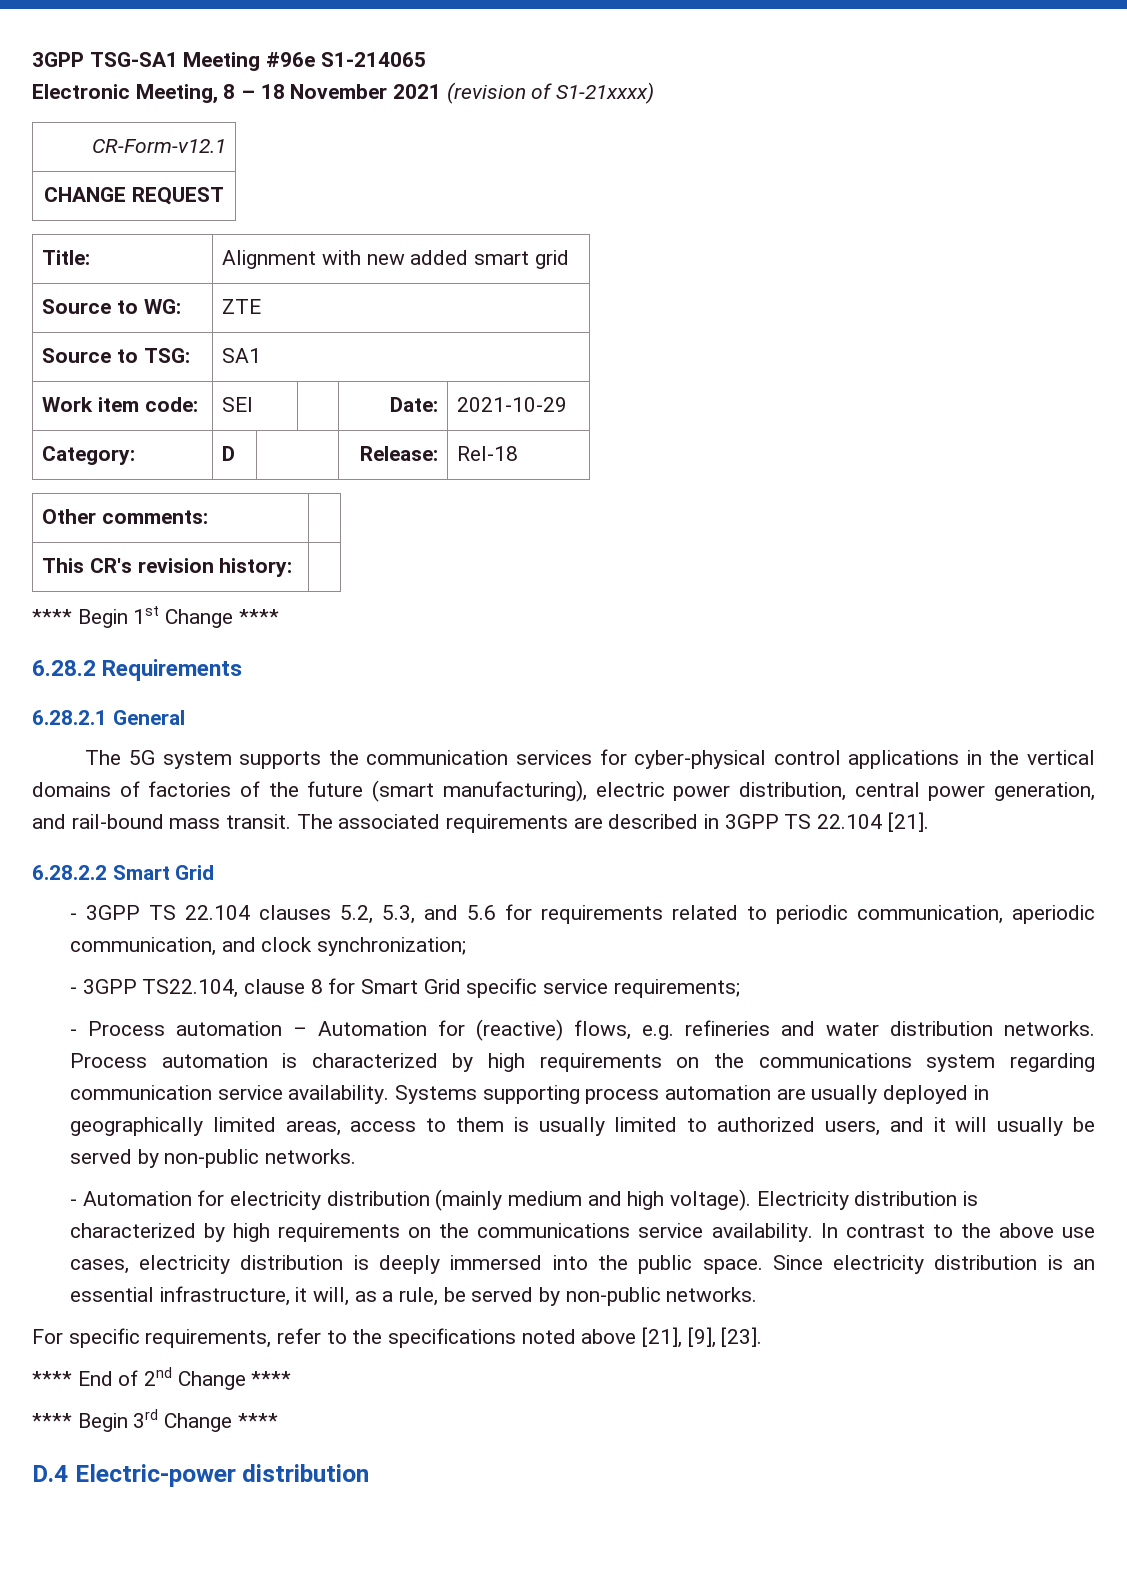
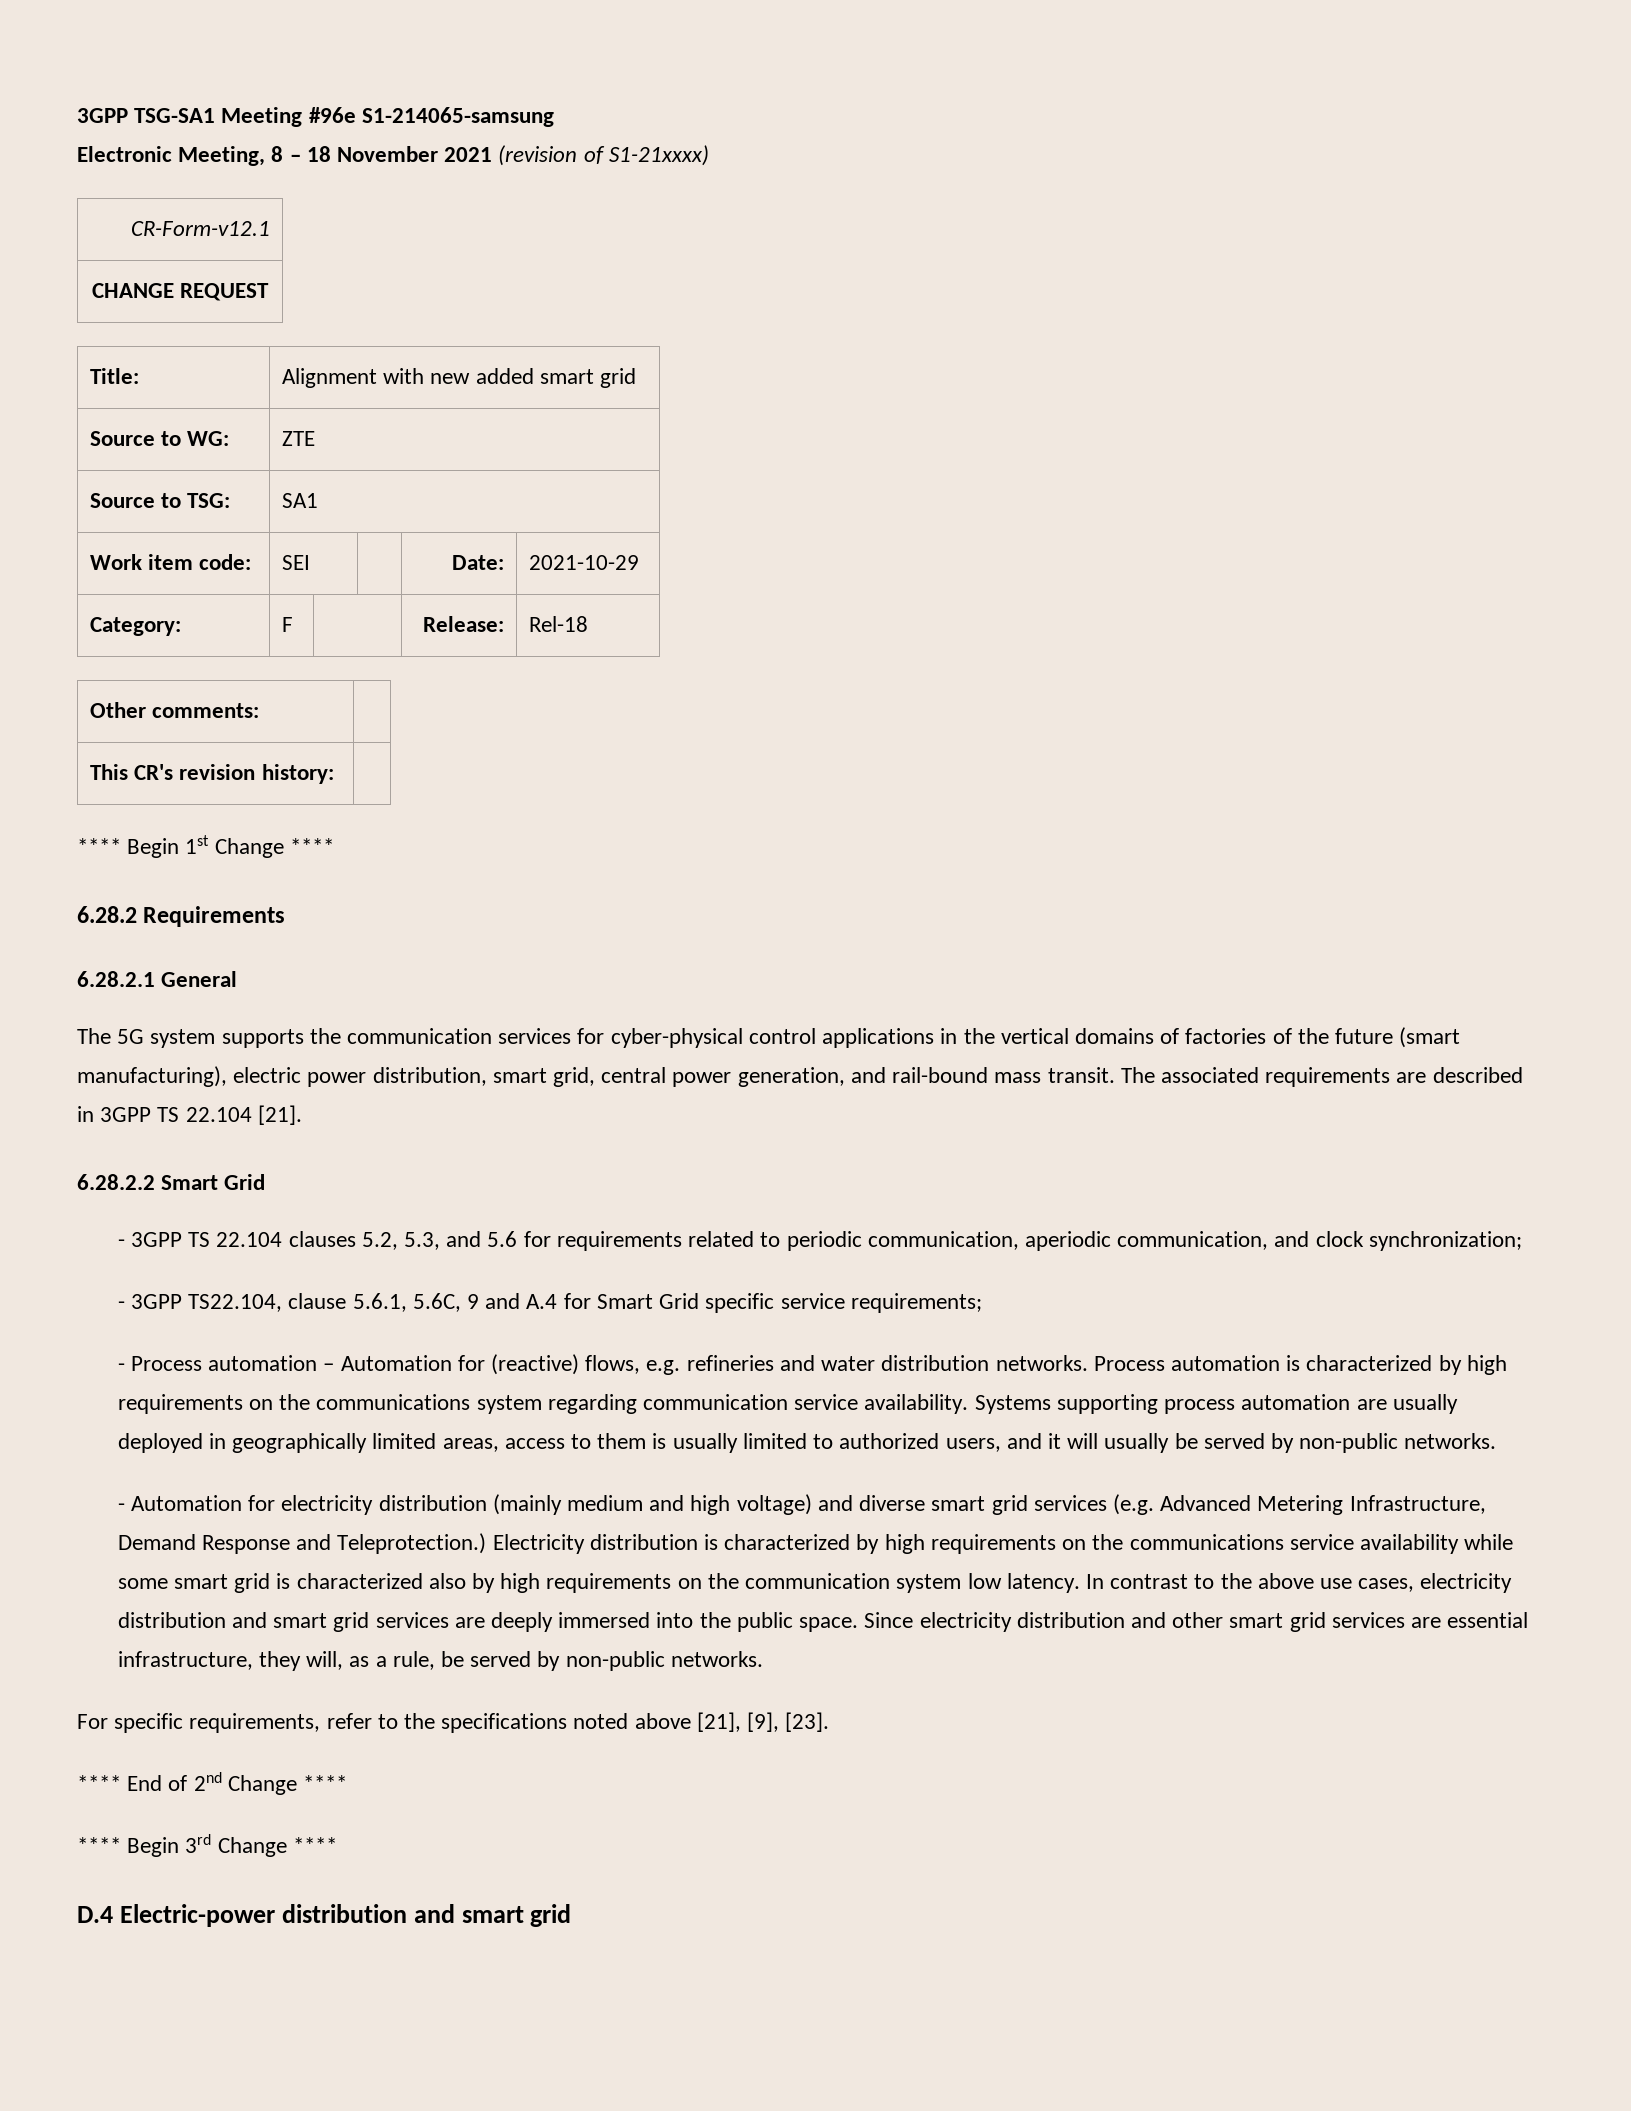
- 3GPP TSG-SA1 Meeting #96e S1-214065
+ 3GPP TSG-SA1 Meeting #96e S1-214065-samsung
- Category: | D | | Release: | Rel-18
+ Category: | F | | Release: | Rel-18
- The 5G system supports the communication services for cyber-physical control applications in the vertical domains of factories of the future (smart manufacturing), electric power distribution, central power generation, and rail-bound mass transit.
+ The 5G system supports the communication services for cyber-physical control applications in the vertical domains of factories of the future (smart manufacturing), electric power distribution, smart grid, central power generation, and rail-bound mass transit.
- - 3GPP TS22.104, clause 8 for Smart Grid specific service requirements;
+ - 3GPP TS22.104, clause 5.6.1, 5.6C, 9 and A.4 for Smart Grid specific service requirements;
- - Automation for electricity distribution (mainly medium and high voltage).
+ - Automation for electricity distribution (mainly medium and high voltage) and diverse smart grid services (e.g. Advanced Metering Infrastructure, Demand Response and Teleprotection.)
- Electricity distribution is characterized by high requirements on the communications service availability.
+ Electricity distribution is characterized by high requirements on the communications service availability while some smart grid is characterized also by high requirements on the communication system low latency.
- In contrast to the above use cases, electricity distribution is deeply immersed into the public space.
+ In contrast to the above use cases, electricity distribution and smart grid services are deeply immersed into the public space.
- Since electricity distribution is an essential infrastructure, it will, as a rule, be served by non-public networks.
+ Since electricity distribution and other smart grid services are essential infrastructure, they will, as a rule, be served by non-public networks.
- D.4 Electric-power distribution
+ D.4 Electric-power distribution and smart grid

